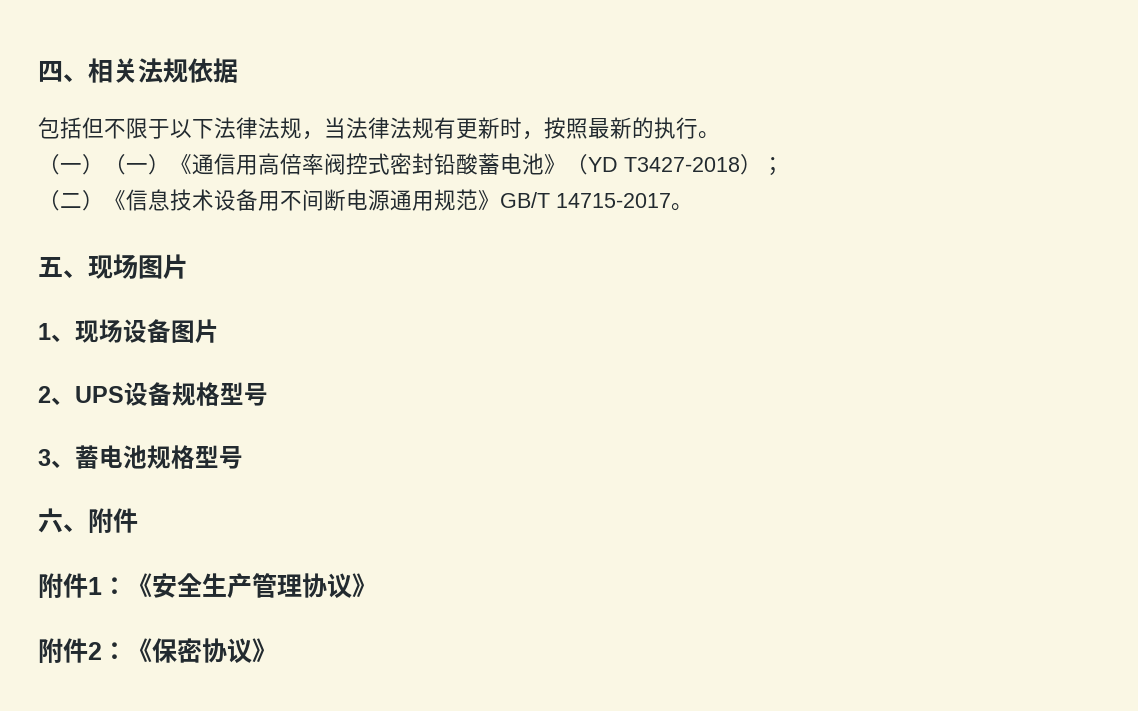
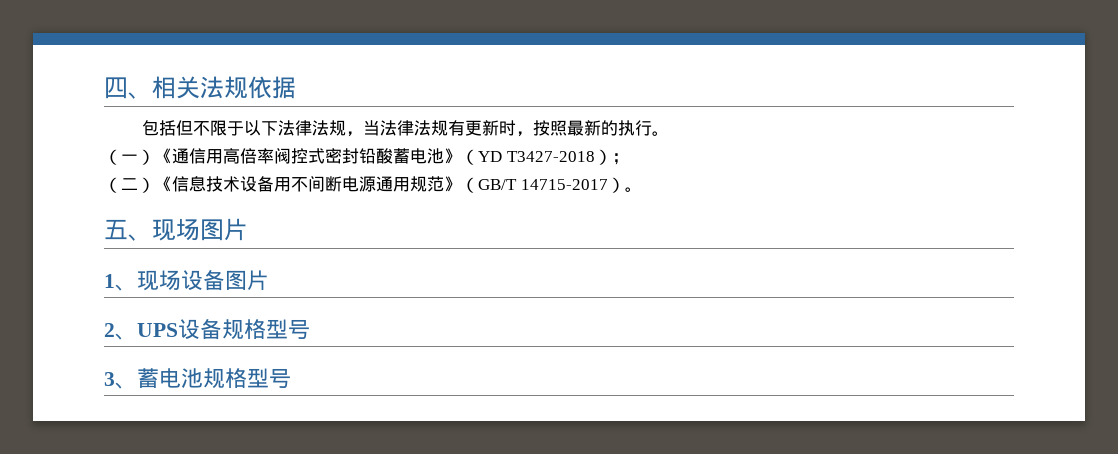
- （一）（一）《通信用高倍率阀控式密封铅酸蓄电池》（YD T3427-2018）；
+ （一）《通信用高倍率阀控式密封铅酸蓄电池》（YD T3427-2018）；
- （二）《信息技术设备用不间断电源通用规范》GB/T 14715-2017。
+ （二）《信息技术设备用不间断电源通用规范》（GB/T 14715-2017）。
- 六、附件
- 附件1：《安全生产管理协议》
- 附件2：《保密协议》

